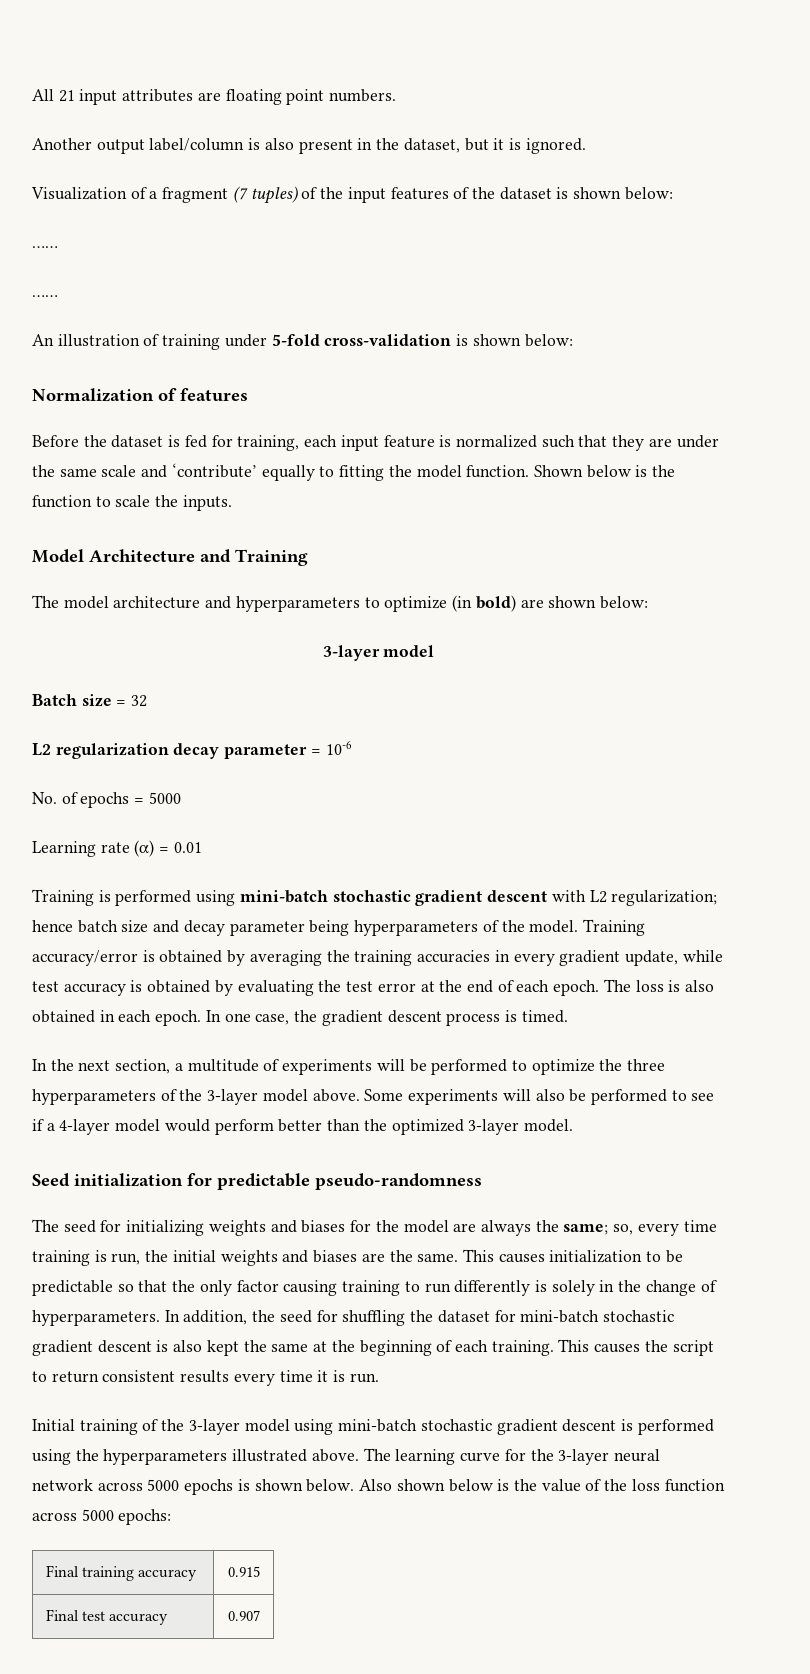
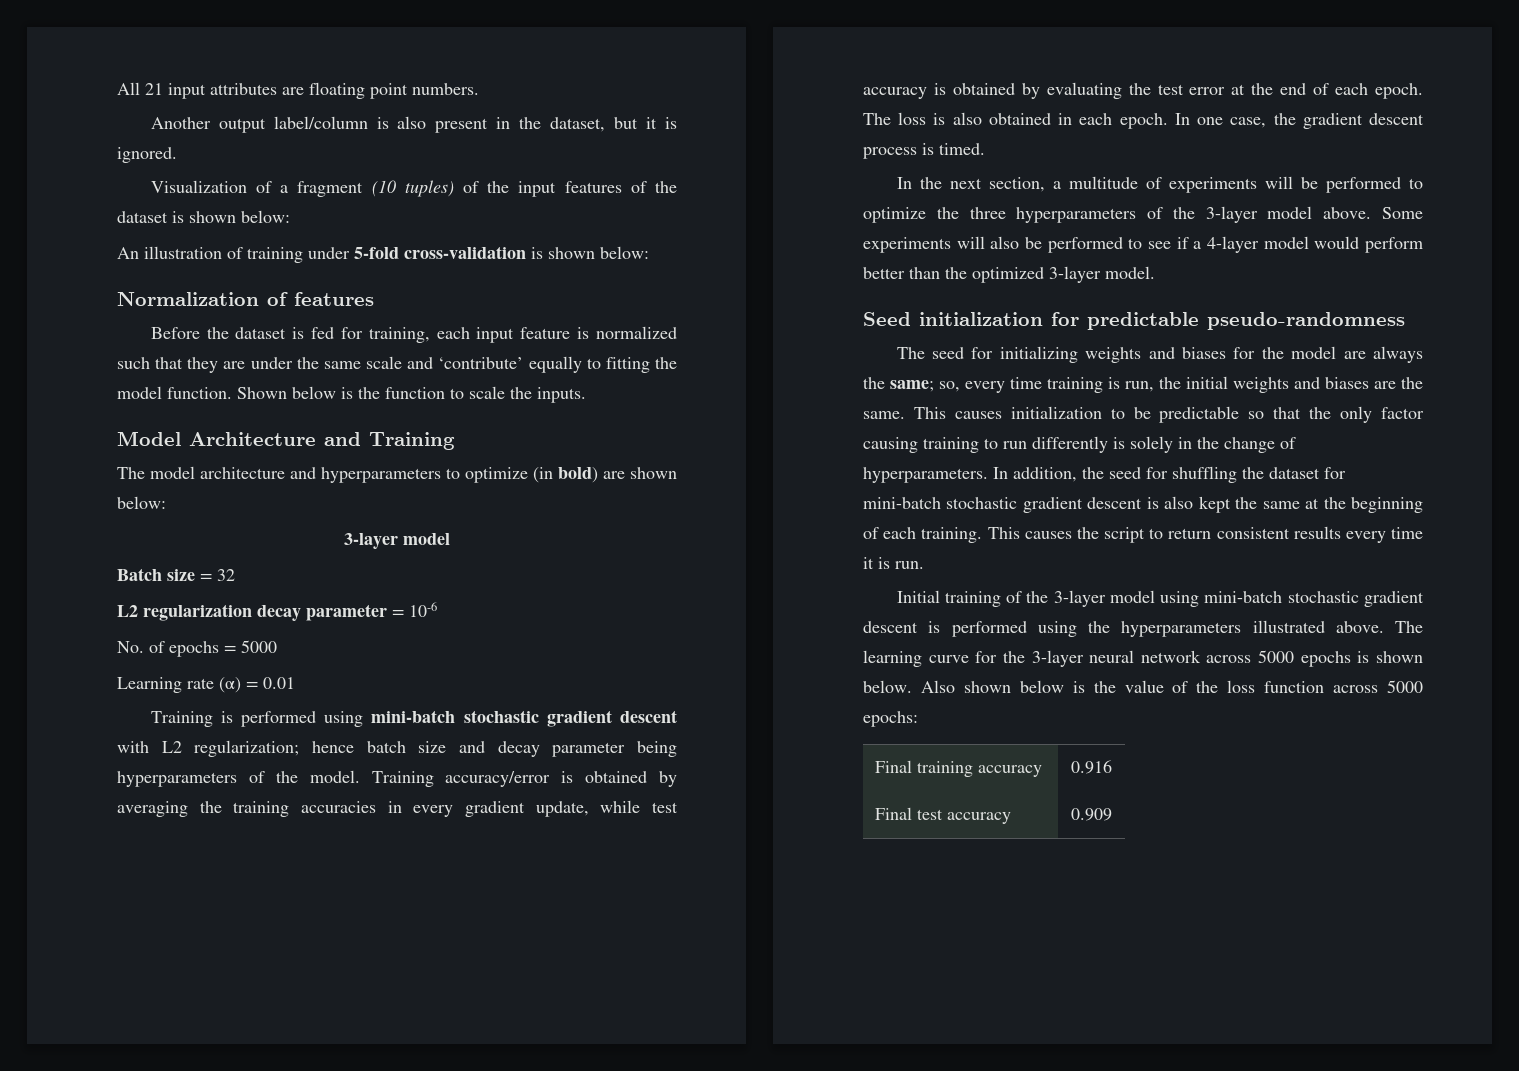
- Visualization of a fragment (7 tuples) of the input features of the dataset is shown below:
- ……
- ……
+ Visualization of a fragment (10 tuples) of the input features of the dataset is shown below:
- Final training accuracy | 0.915
+ Final training accuracy | 0.916
- Final test accuracy | 0.907
+ Final test accuracy | 0.909

